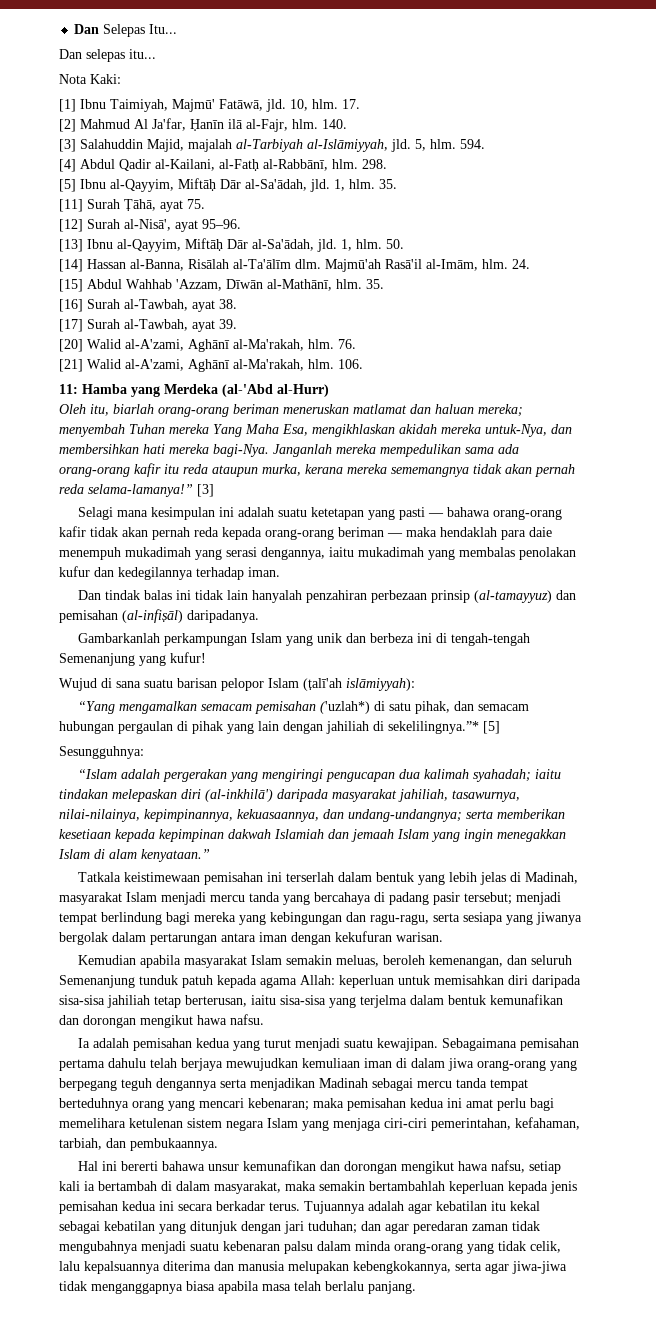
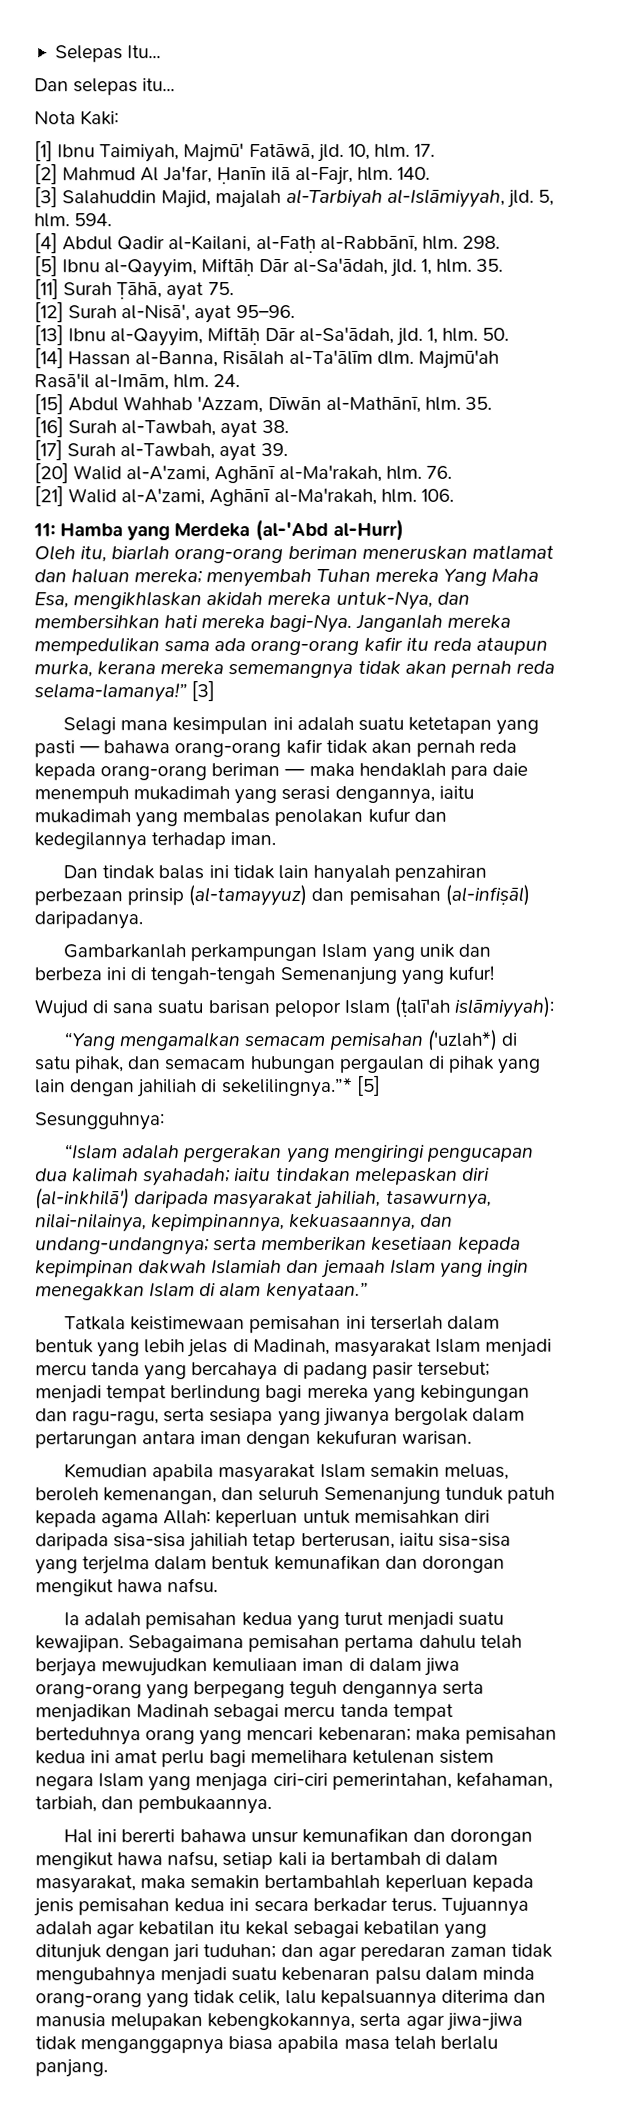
- Dan Selepas Itu...
+ Selepas Itu...

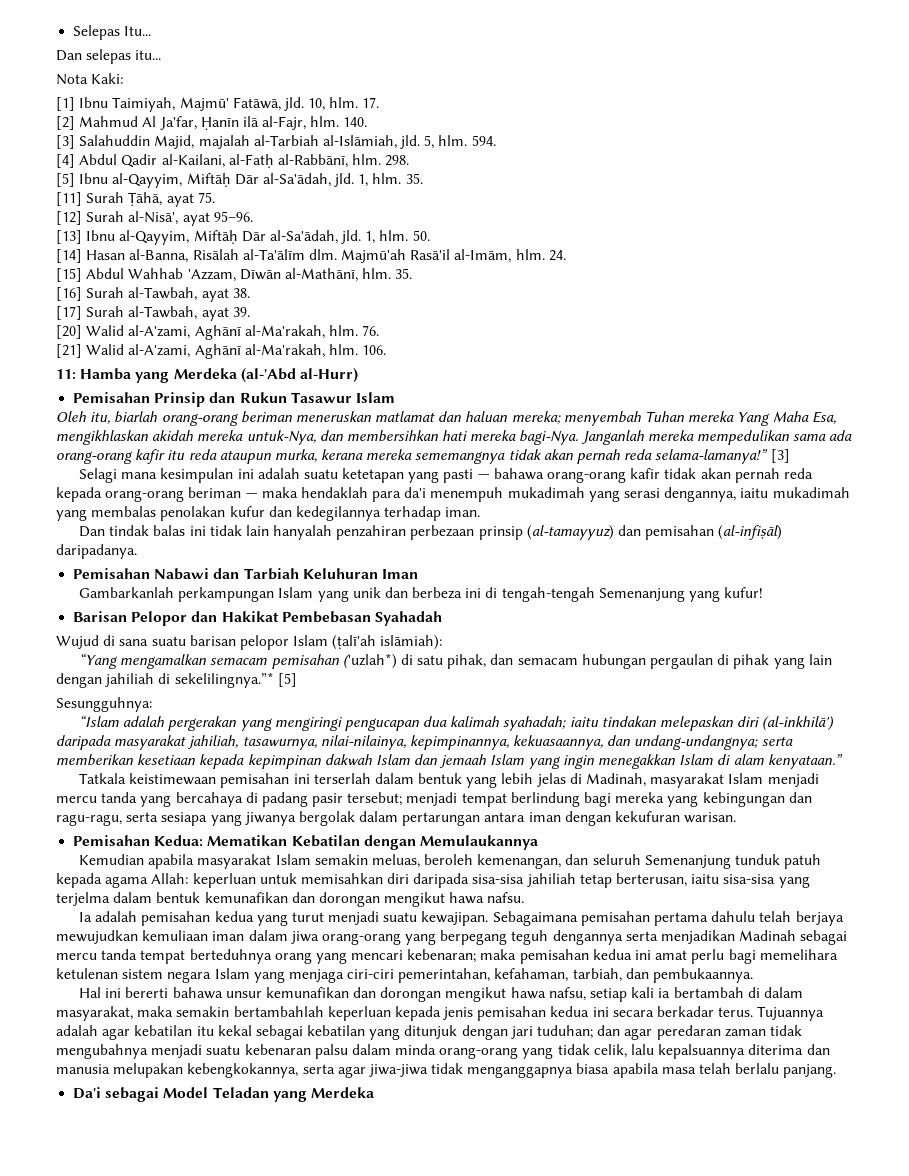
- [3] Salahuddin Majid, majalah al-Tarbiyah al-Islāmiyyah, jld.
+ [3] Salahuddin Majid, majalah al-Tarbiah al-Islāmiah, jld.
- [14] Hassan al-Banna, Risālah al-Ta'ālīm dlm.
+ [14] Hasan al-Banna, Risālah al-Ta'ālīm dlm.
+ Pemisahan Prinsip dan Rukun Tasawur Islam
- Selagi mana kesimpulan ini adalah suatu ketetapan yang pasti — bahawa orang-orang kafir tidak akan pernah reda kepada orang-orang beriman — maka hendaklah para daie menempuh mukadimah yang serasi dengannya, iaitu mukadimah yang membalas penolakan kufur dan kedegilannya terhadap iman.
+ Selagi mana kesimpulan ini adalah suatu ketetapan yang pasti — bahawa orang-orang kafir tidak akan pernah reda kepada orang-orang beriman — maka hendaklah para da'i menempuh mukadimah yang serasi dengannya, iaitu mukadimah yang membalas penolakan kufur dan kedegilannya terhadap iman.
+ Pemisahan Nabawi dan Tarbiah Keluhuran Iman
+ Barisan Pelopor dan Hakikat Pembebasan Syahadah
- Wujud di sana suatu barisan pelopor Islam (ṭalī'ah islāmiyyah):
+ Wujud di sana suatu barisan pelopor Islam (ṭalī'ah islāmiah):
- “Islam adalah pergerakan yang mengiringi pengucapan dua kalimah syahadah; iaitu tindakan melepaskan diri (al-inkhilā') daripada masyarakat jahiliah, tasawurnya, nilai-nilainya, kepimpinannya, kekuasaannya, dan undang-undangnya; serta memberikan kesetiaan kepada kepimpinan dakwah Islamiah dan jemaah Islam yang ingin menegakkan Islam di alam kenyataan.”
+ “Islam adalah pergerakan yang mengiringi pengucapan dua kalimah syahadah; iaitu tindakan melepaskan diri (al-inkhilā') daripada masyarakat jahiliah, tasawurnya, nilai-nilainya, kepimpinannya, kekuasaannya, dan undang-undangnya; serta memberikan kesetiaan kepada kepimpinan dakwah Islam dan jemaah Islam yang ingin menegakkan Islam di alam kenyataan.”
+ Pemisahan Kedua: Mematikan Kebatilan dengan Memulaukannya
- Sebagaimana pemisahan pertama dahulu telah berjaya mewujudkan kemuliaan iman di dalam jiwa orang-orang yang berpegang teguh dengannya serta menjadikan Madinah sebagai mercu tanda tempat berteduhnya orang yang mencari kebenaran; maka pemisahan kedua ini amat perlu bagi memelihara ketulenan sistem negara Islam yang menjaga ciri-ciri pemerintahan, kefahaman, tarbiah, dan pembukaannya.
+ Sebagaimana pemisahan pertama dahulu telah berjaya mewujudkan kemuliaan iman dalam jiwa orang-orang yang berpegang teguh dengannya serta menjadikan Madinah sebagai mercu tanda tempat berteduhnya orang yang mencari kebenaran; maka pemisahan kedua ini amat perlu bagi memelihara ketulenan sistem negara Islam yang menjaga ciri-ciri pemerintahan, kefahaman, tarbiah, dan pembukaannya.
+ Da'i sebagai Model Teladan yang Merdeka

